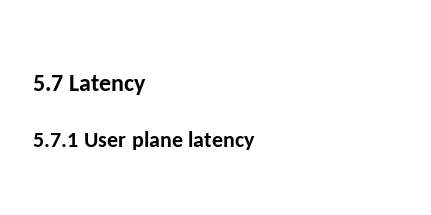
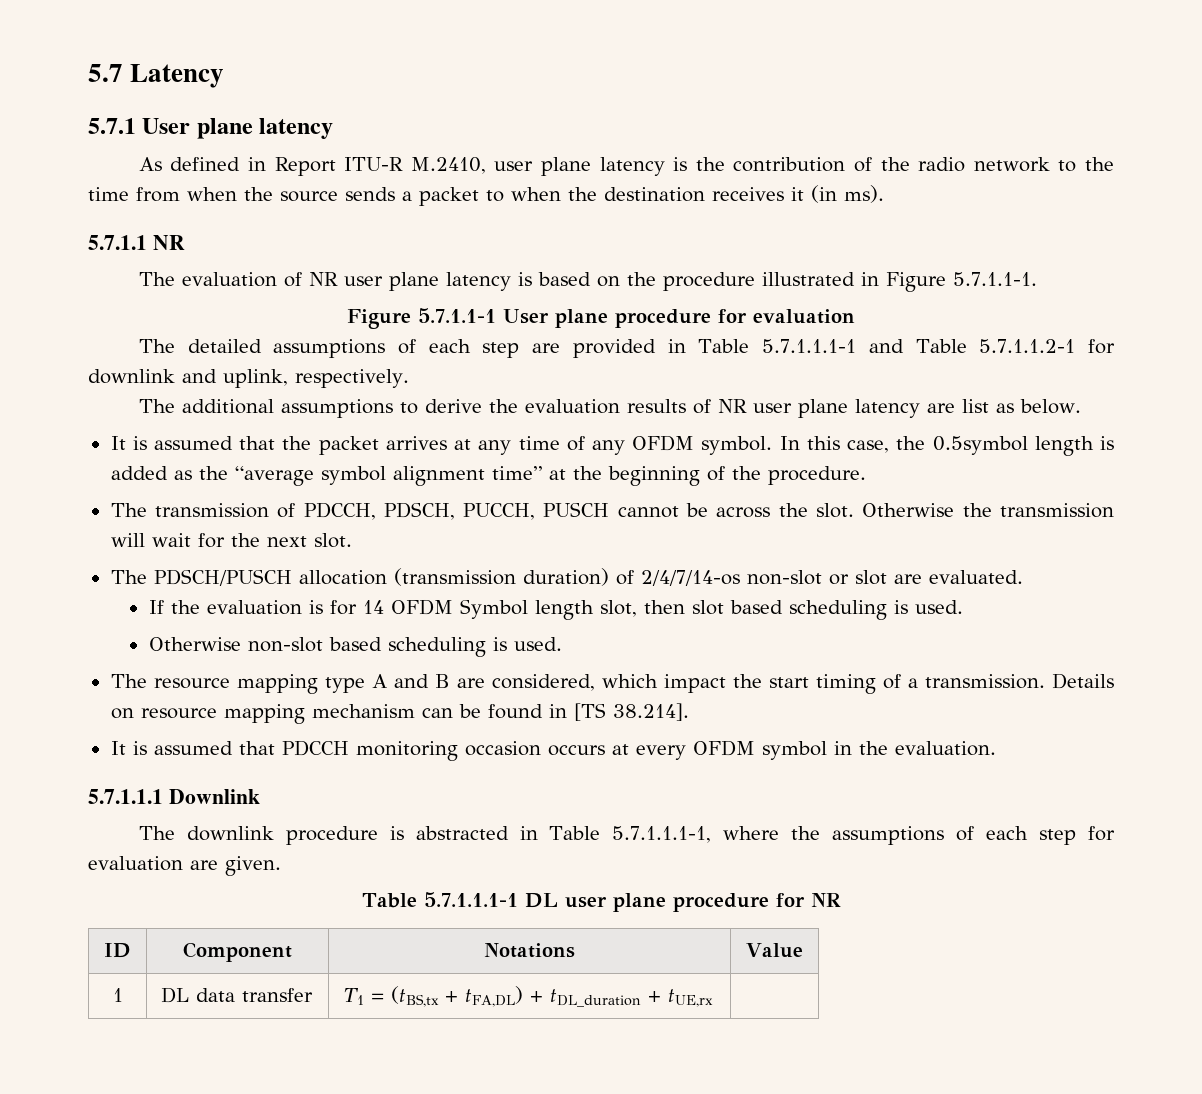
+ As defined in Report ITU-R M.2410, user plane latency is the contribution of the radio network to the time from when the source sends a packet to when the destination receives it (in ms).
+ 5.7.1.1 NR
+ The evaluation of NR user plane latency is based on the procedure illustrated in Figure 5.7.1.1-1.
+ Figure 5.7.1.1-1 User plane procedure for evaluation
+ The detailed assumptions of each step are provided in Table 5.7.1.1.1-1 and Table 5.7.1.1.2-1 for downlink and uplink, respectively.
+ The additional assumptions to derive the evaluation results of NR user plane latency are list as below.
+ It is assumed that the packet arrives at any time of any OFDM symbol. In this case, the 0.5symbol length is added as the “average symbol alignment time” at the beginning of the procedure.
+ The transmission of PDCCH, PDSCH, PUCCH, PUSCH cannot be across the slot. Otherwise the transmission will wait for the next slot.
+ The PDSCH/PUSCH allocation (transmission duration) of 2/4/7/14-os non-slot or slot are evaluated.
+ If the evaluation is for 14 OFDM Symbol length slot, then slot based scheduling is used.
+ Otherwise non-slot based scheduling is used.
+ The resource mapping type A and B are considered, which impact the start timing of a transmission. Details on resource mapping mechanism can be found in [TS 38.214].
+ It is assumed that PDCCH monitoring occasion occurs at every OFDM symbol in the evaluation.
+ 5.7.1.1.1 Downlink
+ The downlink procedure is abstracted in Table 5.7.1.1.1-1, where the assumptions of each step for evaluation are given.
+ Table 5.7.1.1.1-1 DL user plane procedure for NR
+ ID | Component | Notations | Value
+ 1 | DL data transfer | T1 = (tBS,tx + tFA,DL) + tDL_duration + tUE,rx |

